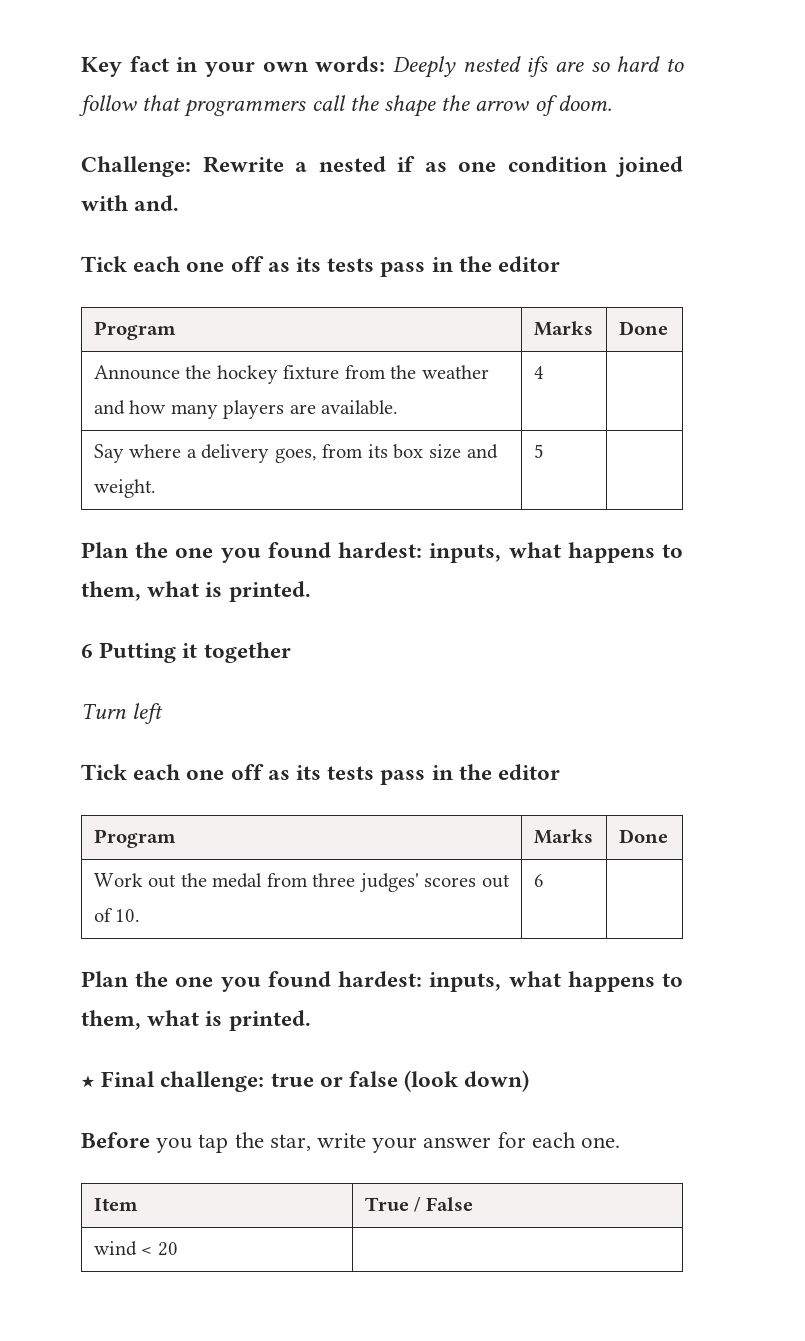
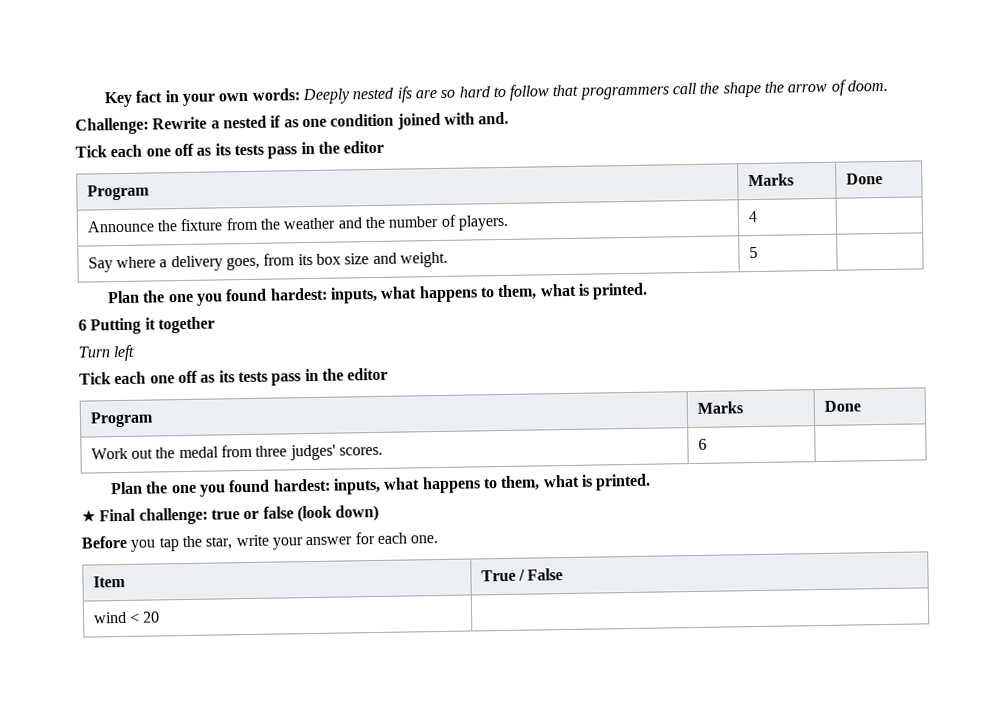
- Announce the hockey fixture from the weather and how many players are available. | 4 |
+ Announce the fixture from the weather and the number of players. | 4 |
- Work out the medal from three judges' scores out of 10. | 6 |
+ Work out the medal from three judges' scores. | 6 |

